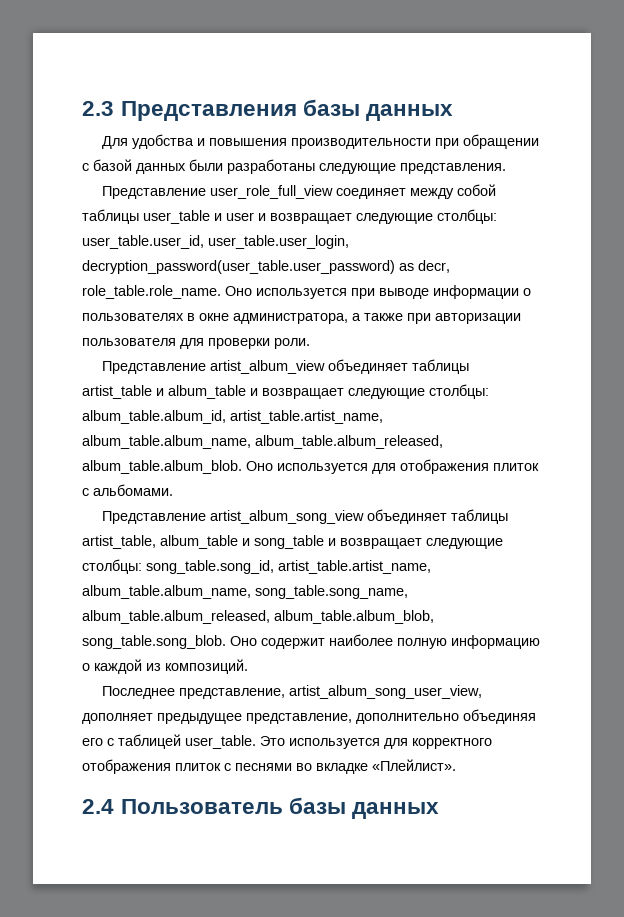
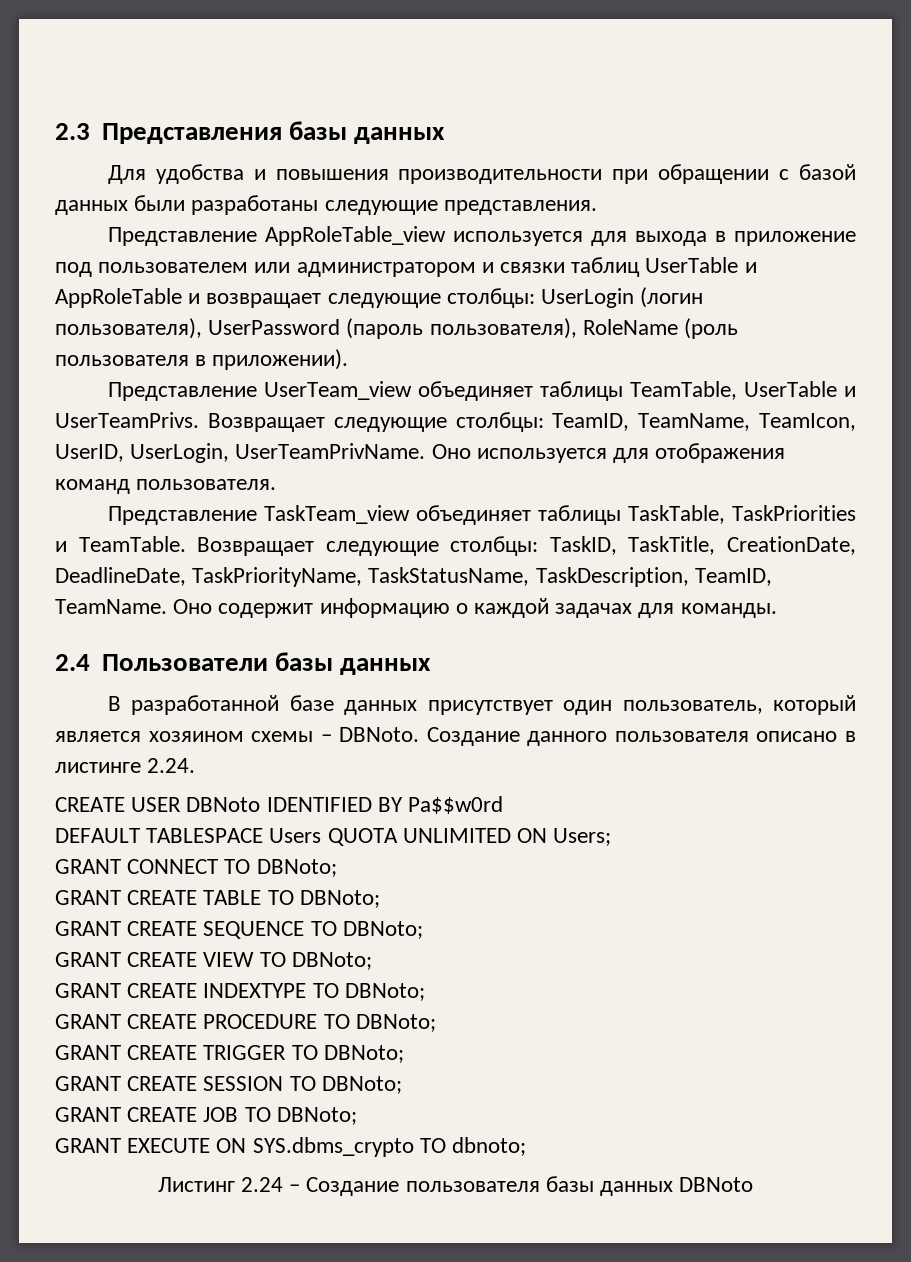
- Представление user_role_full_view соединяет между собой таблицы user_table и user и возвращает следующие столбцы: user_table.user_id, user_table.user_login, decryption_password(user_table.user_password) as decr, role_table.role_name. Оно используется при выводе информации о пользователях в окне администратора, а также при авторизации пользователя для проверки роли.
- Представление artist_album_view объединяет таблицы artist_table и album_table и возвращает следующие столбцы: album_table.album_id, artist_table.artist_name, album_table.album_name, album_table.album_released, album_table.album_blob. Оно используется для отображения плиток с альбомами.
- Представление artist_album_song_view объединяет таблицы artist_table, album_table и song_table и возвращает следующие столбцы: song_table.song_id, artist_table.artist_name, album_table.album_name, song_table.song_name, album_table.album_released, album_table.album_blob, song_table.song_blob. Оно содержит наиболее полную информацию о каждой из композиций.
- Последнее представление, artist_album_song_user_view, дополняет предыдущее представление, дополнительно объединяя его с таблицей user_table. Это используется для корректного отображения плиток с песнями во вкладке «Плейлист».
+ Представление AppRoleTable_view используется для выхода в приложение под пользователем или администратором и связки таблиц UserTable и AppRoleTable и возвращает следующие столбцы: UserLogin (логин пользователя), UserPassword (пароль пользователя), RoleName (роль пользователя в приложении).
+ Представление UserTeam_view объединяет таблицы TeamTable, UserTable и UserTeamPrivs. Возвращает следующие столбцы: TeamID, TeamName, TeamIcon, UserID, UserLogin, UserTeamPrivName. Оно используется для отображения команд пользователя.
+ Представление TaskTeam_view объединяет таблицы TaskTable, TaskPriorities и TeamTable. Возвращает следующие столбцы: TaskID, TaskTitle, CreationDate, DeadlineDate, TaskPriorityName, TaskStatusName, TaskDescription, TeamID, TeamName. Оно содержит информацию о каждой задачах для команды.
- 2.4 Пользователь базы данных
+ 2.4 Пользователи базы данных
+ В разработанной базе данных присутствует один пользователь, который является хозяином схемы – DBNoto. Создание данного пользователя описано в листинге 2.24.
+ CREATE USER DBNoto IDENTIFIED BY Pa$$w0rd
+ DEFAULT TABLESPACE Users QUOTA UNLIMITED ON Users;
+ GRANT CONNECT TO DBNoto;
+ GRANT CREATE TABLE TO DBNoto;
+ GRANT CREATE SEQUENCE TO DBNoto;
+ GRANT CREATE VIEW TO DBNoto;
+ GRANT CREATE INDEXTYPE TO DBNoto;
+ GRANT CREATE PROCEDURE TO DBNoto;
+ GRANT CREATE TRIGGER TO DBNoto;
+ GRANT CREATE SESSION TO DBNoto;
+ GRANT CREATE JOB TO DBNoto;
+ GRANT EXECUTE ON SYS.dbms_crypto TO dbnoto;
+ Листинг 2.24 – Создание пользователя базы данных DBNoto

